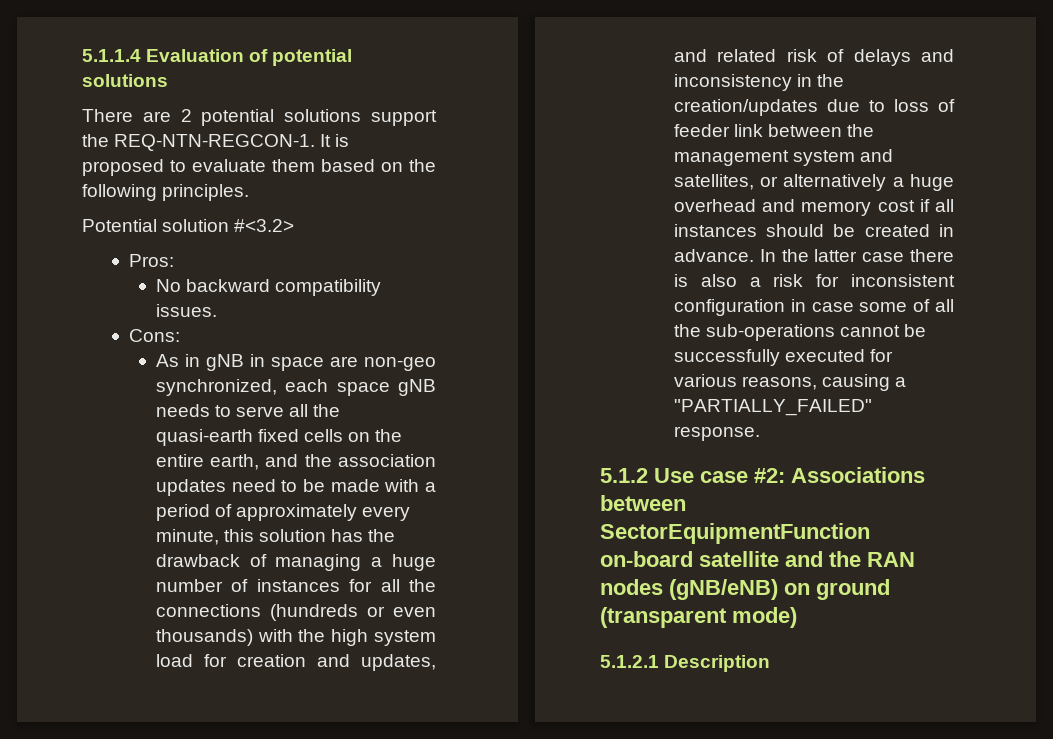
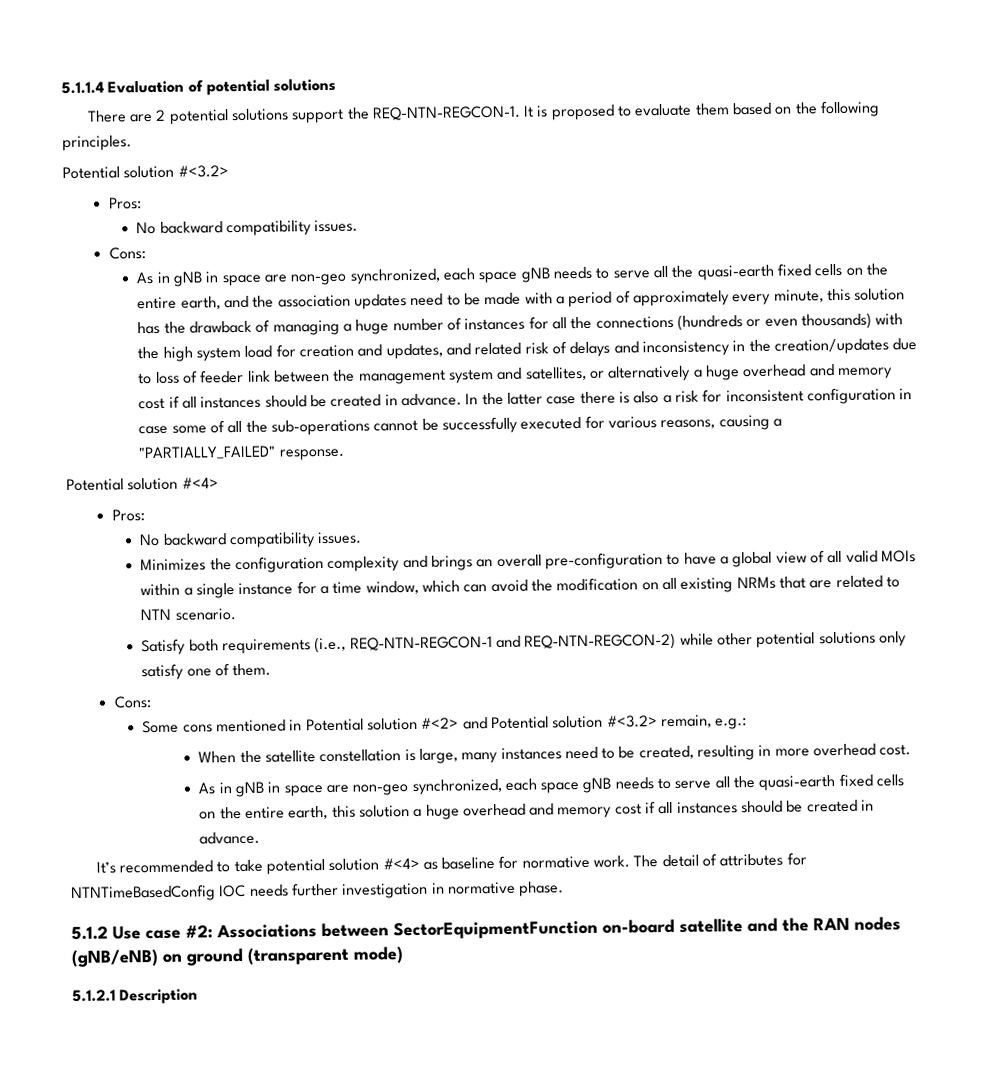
+ Potential solution #<4>
+ Pros:
+ No backward compatibility issues.
+ Minimizes the configuration complexity and brings an overall pre-configuration to have a global view of all valid MOIs within a single instance for a time window, which can avoid the modification on all existing NRMs that are related to NTN scenario.
+ Satisfy both requirements (i.e., REQ-NTN-REGCON-1 and REQ-NTN-REGCON-2) while other potential solutions only satisfy one of them.
+ Cons:
+ Some cons mentioned in Potential solution #<2> and Potential solution #<3.2> remain, e.g.:
+ When the satellite constellation is large, many instances need to be created, resulting in more overhead cost.
+ As in gNB in space are non-geo synchronized, each space gNB needs to serve all the quasi-earth fixed cells on the entire earth, this solution a huge overhead and memory cost if all instances should be created in advance.
+ It’s recommended to take potential solution #<4> as baseline for normative work. The detail of attributes for NTNTimeBasedConfig IOC needs further investigation in normative phase.

